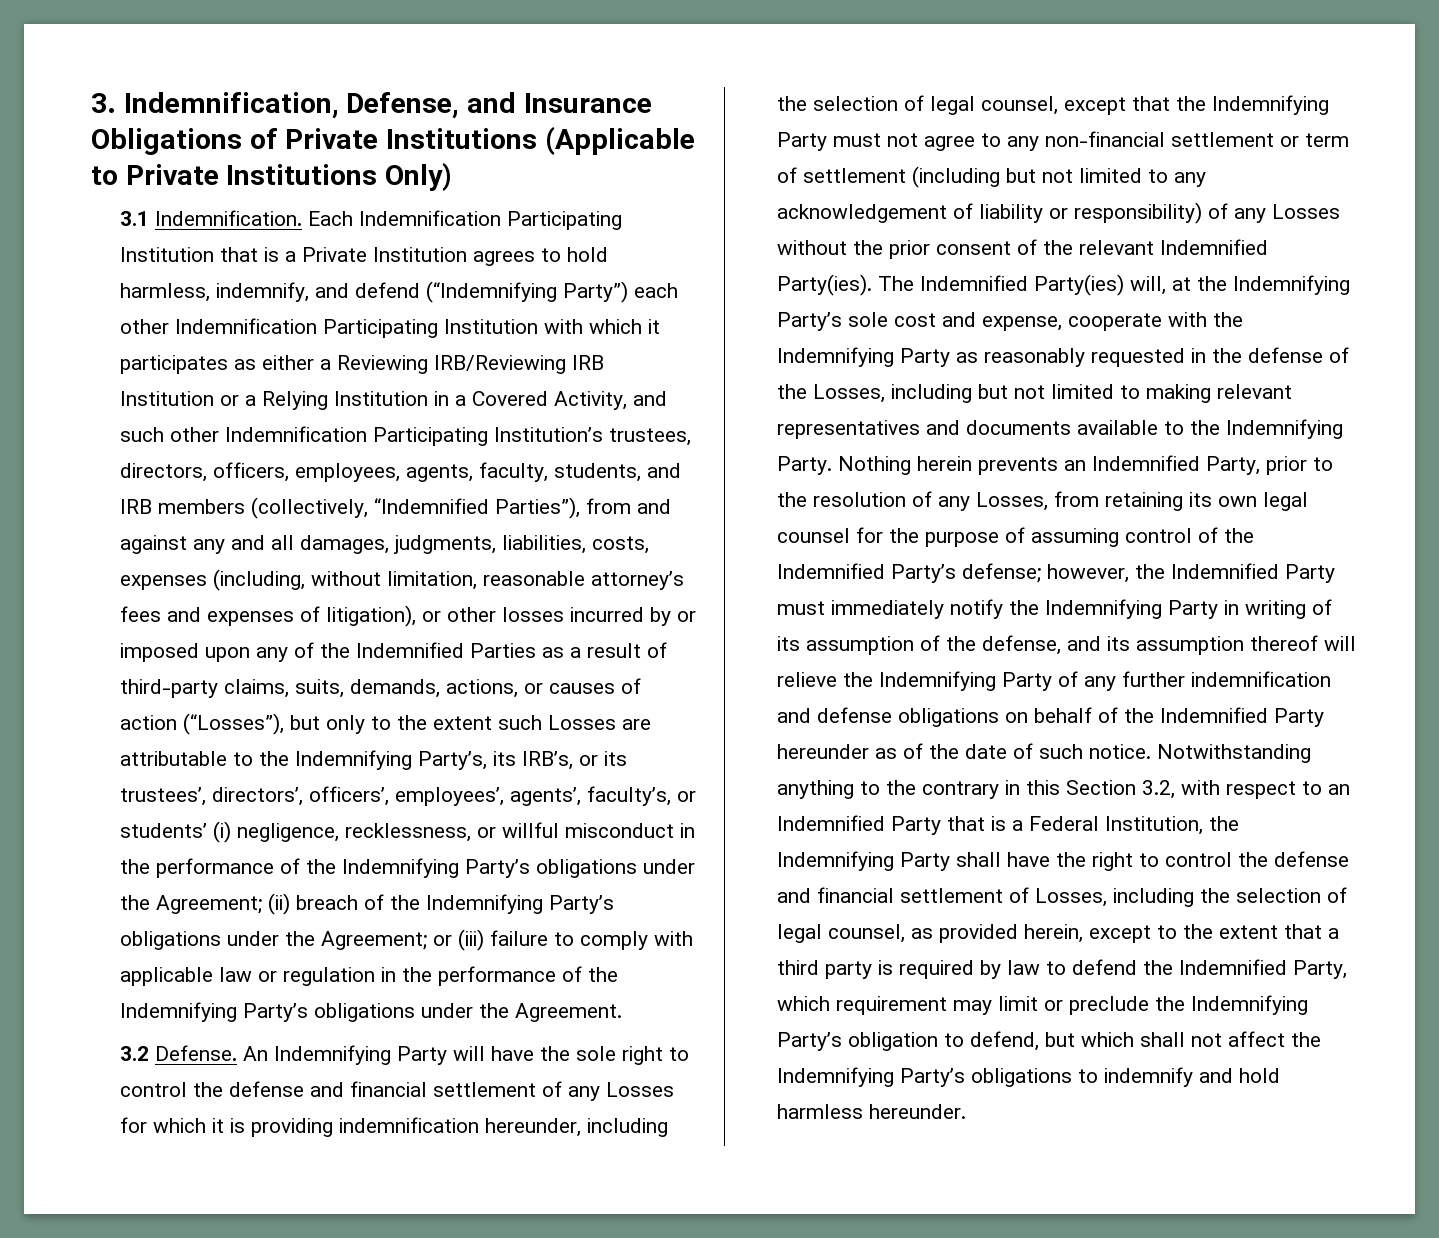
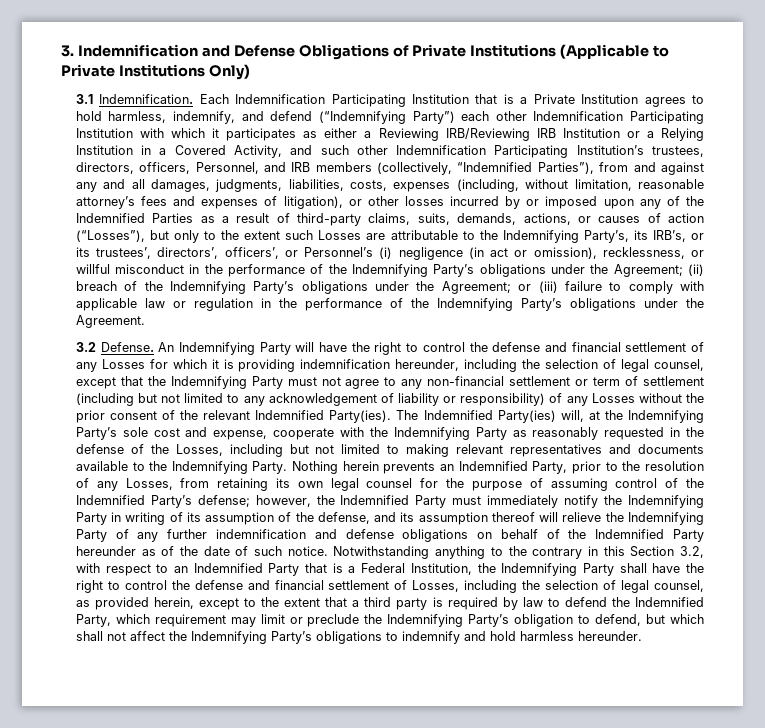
- 3. Indemnification, Defense, and Insurance Obligations of Private Institutions (Applicable to Private Institutions Only)
+ 3. Indemnification and Defense Obligations of Private Institutions (Applicable to Private Institutions Only)
- Each Indemnification Participating Institution that is a Private Institution agrees to hold harmless, indemnify, and defend (“Indemnifying Party”) each other Indemnification Participating Institution with which it participates as either a Reviewing IRB/Reviewing IRB Institution or a Relying Institution in a Covered Activity, and such other Indemnification Participating Institution’s trustees, directors, officers, employees, agents, faculty, students, and IRB members (collectively, “Indemnified Parties”), from and against any and all damages, judgments, liabilities, costs, expenses (including, without limitation, reasonable attorney’s fees and expenses of litigation), or other losses incurred by or imposed upon any of the Indemnified Parties as a result of third-party claims, suits, demands, actions, or causes of action (“Losses”), but only to the extent such Losses are attributable to the Indemnifying Party’s, its IRB’s, or its trustees’, directors’, officers’, employees’, agents’, faculty’s, or students’ (i) negligence, recklessness, or willful misconduct in the performance of the Indemnifying Party’s obligations under the Agreement;
+ Each Indemnification Participating Institution that is a Private Institution agrees to hold harmless, indemnify, and defend (“Indemnifying Party”) each other Indemnification Participating Institution with which it participates as either a Reviewing IRB/Reviewing IRB Institution or a Relying Institution in a Covered Activity, and such other Indemnification Participating Institution’s trustees, directors, officers, Personnel, and IRB members (collectively, “Indemnified Parties”), from and against any and all damages, judgments, liabilities, costs, expenses (including, without limitation, reasonable attorney’s fees and expenses of litigation), or other losses incurred by or imposed upon any of the Indemnified Parties as a result of third-party claims, suits, demands, actions, or causes of action (“Losses”), but only to the extent such Losses are attributable to the Indemnifying Party’s, its IRB’s, or its trustees’, directors’, officers’, or Personnel’s (i) negligence (in act or omission), recklessness, or willful misconduct in the performance of the Indemnifying Party’s obligations under the Agreement;
- An Indemnifying Party will have the sole right to control the defense and financial settlement of any Losses for which it is providing indemnification hereunder, including the selection of legal counsel, except that the Indemnifying Party must not agree to any non-financial settlement or term of settlement (including but not limited to any acknowledgement of liability or responsibility) of any Losses without the prior consent of the relevant Indemnified Party(ies).
+ An Indemnifying Party will have the right to control the defense and financial settlement of any Losses for which it is providing indemnification hereunder, including the selection of legal counsel, except that the Indemnifying Party must not agree to any non-financial settlement or term of settlement (including but not limited to any acknowledgement of liability or responsibility) of any Losses without the prior consent of the relevant Indemnified Party(ies).

